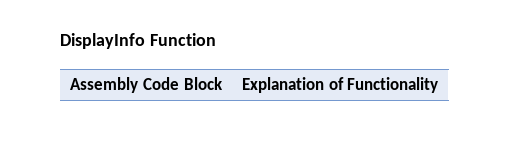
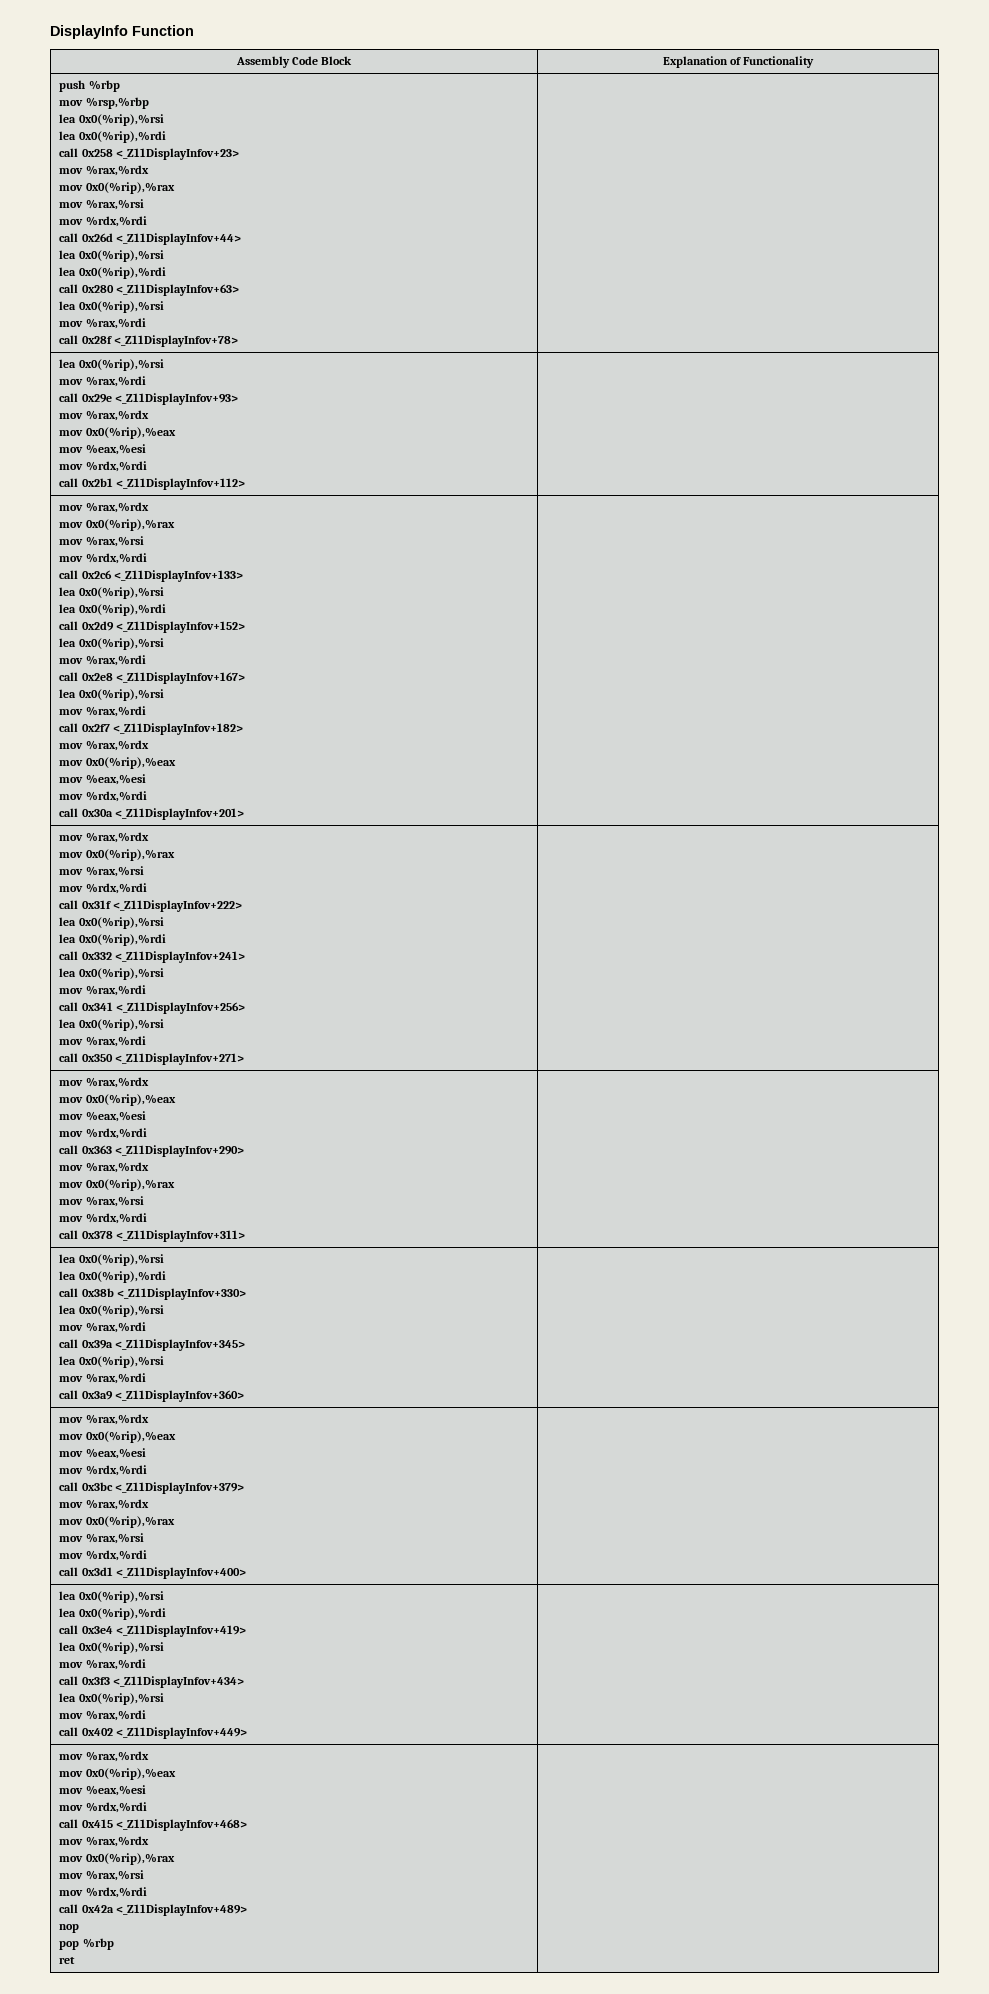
+ push %rbp
+ mov %rsp,%rbp
+ lea 0x0(%rip),%rsi
+ lea 0x0(%rip),%rdi
+ call 0x258 <_Z11DisplayInfov+23>
+ mov %rax,%rdx
+ mov 0x0(%rip),%rax
+ mov %rax,%rsi
+ mov %rdx,%rdi
+ call 0x26d <_Z11DisplayInfov+44>
+ lea 0x0(%rip),%rsi
+ lea 0x0(%rip),%rdi
+ call 0x280 <_Z11DisplayInfov+63>
+ lea 0x0(%rip),%rsi
+ mov %rax,%rdi
+ call 0x28f <_Z11DisplayInfov+78> |
+ lea 0x0(%rip),%rsi
+ mov %rax,%rdi
+ call 0x29e <_Z11DisplayInfov+93>
+ mov %rax,%rdx
+ mov 0x0(%rip),%eax
+ mov %eax,%esi
+ mov %rdx,%rdi
+ call 0x2b1 <_Z11DisplayInfov+112> |
+ mov %rax,%rdx
+ mov 0x0(%rip),%rax
+ mov %rax,%rsi
+ mov %rdx,%rdi
+ call 0x2c6 <_Z11DisplayInfov+133>
+ lea 0x0(%rip),%rsi
+ lea 0x0(%rip),%rdi
+ call 0x2d9 <_Z11DisplayInfov+152>
+ lea 0x0(%rip),%rsi
+ mov %rax,%rdi
+ call 0x2e8 <_Z11DisplayInfov+167>
+ lea 0x0(%rip),%rsi
+ mov %rax,%rdi
+ call 0x2f7 <_Z11DisplayInfov+182>
+ mov %rax,%rdx
+ mov 0x0(%rip),%eax
+ mov %eax,%esi
+ mov %rdx,%rdi
+ call 0x30a <_Z11DisplayInfov+201> |
+ mov %rax,%rdx
+ mov 0x0(%rip),%rax
+ mov %rax,%rsi
+ mov %rdx,%rdi
+ call 0x31f <_Z11DisplayInfov+222>
+ lea 0x0(%rip),%rsi
+ lea 0x0(%rip),%rdi
+ call 0x332 <_Z11DisplayInfov+241>
+ lea 0x0(%rip),%rsi
+ mov %rax,%rdi
+ call 0x341 <_Z11DisplayInfov+256>
+ lea 0x0(%rip),%rsi
+ mov %rax,%rdi
+ call 0x350 <_Z11DisplayInfov+271> |
+ mov %rax,%rdx
+ mov 0x0(%rip),%eax
+ mov %eax,%esi
+ mov %rdx,%rdi
+ call 0x363 <_Z11DisplayInfov+290>
+ mov %rax,%rdx
+ mov 0x0(%rip),%rax
+ mov %rax,%rsi
+ mov %rdx,%rdi
+ call 0x378 <_Z11DisplayInfov+311> |
+ lea 0x0(%rip),%rsi
+ lea 0x0(%rip),%rdi
+ call 0x38b <_Z11DisplayInfov+330>
+ lea 0x0(%rip),%rsi
+ mov %rax,%rdi
+ call 0x39a <_Z11DisplayInfov+345>
+ lea 0x0(%rip),%rsi
+ mov %rax,%rdi
+ call 0x3a9 <_Z11DisplayInfov+360> |
+ mov %rax,%rdx
+ mov 0x0(%rip),%eax
+ mov %eax,%esi
+ mov %rdx,%rdi
+ call 0x3bc <_Z11DisplayInfov+379>
+ mov %rax,%rdx
+ mov 0x0(%rip),%rax
+ mov %rax,%rsi
+ mov %rdx,%rdi
+ call 0x3d1 <_Z11DisplayInfov+400> |
+ lea 0x0(%rip),%rsi
+ lea 0x0(%rip),%rdi
+ call 0x3e4 <_Z11DisplayInfov+419>
+ lea 0x0(%rip),%rsi
+ mov %rax,%rdi
+ call 0x3f3 <_Z11DisplayInfov+434>
+ lea 0x0(%rip),%rsi
+ mov %rax,%rdi
+ call 0x402 <_Z11DisplayInfov+449> |
+ mov %rax,%rdx
+ mov 0x0(%rip),%eax
+ mov %eax,%esi
+ mov %rdx,%rdi
+ call 0x415 <_Z11DisplayInfov+468>
+ mov %rax,%rdx
+ mov 0x0(%rip),%rax
+ mov %rax,%rsi
+ mov %rdx,%rdi
+ call 0x42a <_Z11DisplayInfov+489>
+ nop
+ pop %rbp
+ ret |

